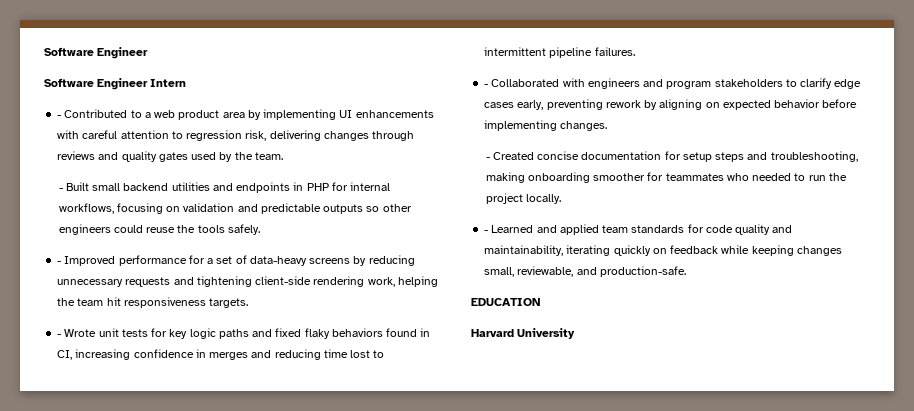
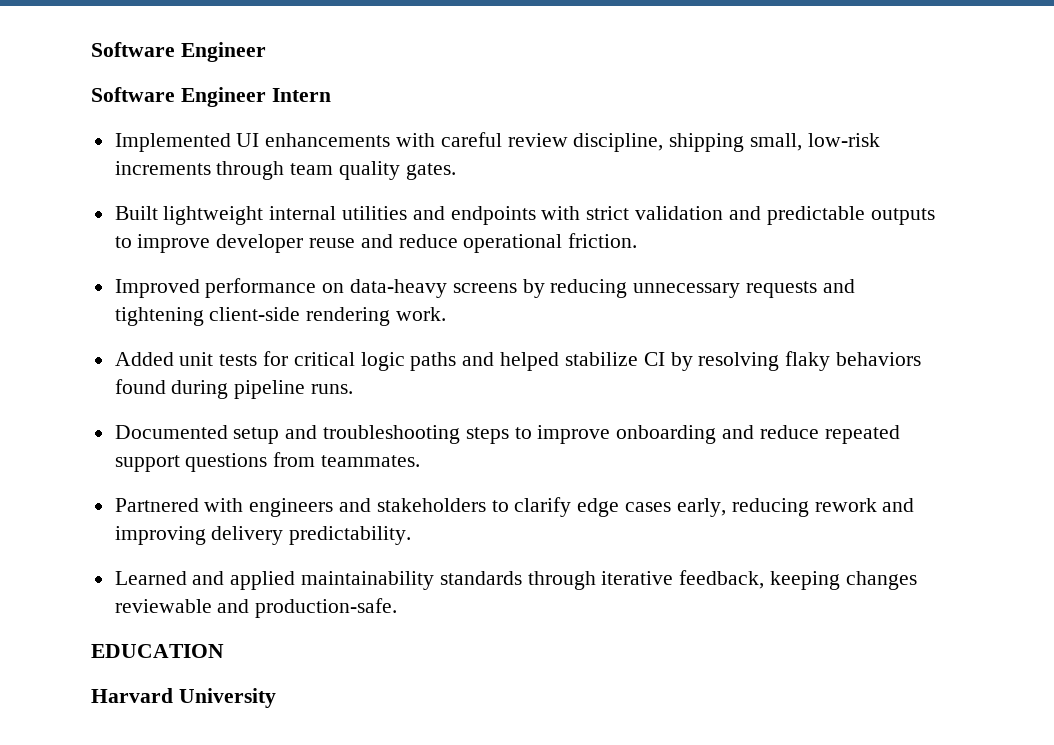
- - Contributed to a web product area by implementing UI enhancements with careful attention to regression risk, delivering changes through reviews and quality gates used by the team.
- - Built small backend utilities and endpoints in PHP for internal workflows, focusing on validation and predictable outputs so other engineers could reuse the tools safely.
- - Improved performance for a set of data-heavy screens by reducing unnecessary requests and tightening client-side rendering work, helping the team hit responsiveness targets.
- - Wrote unit tests for key logic paths and fixed flaky behaviors found in CI, increasing confidence in merges and reducing time lost to intermittent pipeline failures.
- - Collaborated with engineers and program stakeholders to clarify edge cases early, preventing rework by aligning on expected behavior before implementing changes.
- - Created concise documentation for setup steps and troubleshooting, making onboarding smoother for teammates who needed to run the project locally.
- - Learned and applied team standards for code quality and maintainability, iterating quickly on feedback while keeping changes small, reviewable, and production-safe.
+ Implemented UI enhancements with careful review discipline, shipping small, low-risk increments through team quality gates.
+ Built lightweight internal utilities and endpoints with strict validation and predictable outputs to improve developer reuse and reduce operational friction.
+ Improved performance on data-heavy screens by reducing unnecessary requests and tightening client-side rendering work.
+ Added unit tests for critical logic paths and helped stabilize CI by resolving flaky behaviors found during pipeline runs.
+ Documented setup and troubleshooting steps to improve onboarding and reduce repeated support questions from teammates.
+ Partnered with engineers and stakeholders to clarify edge cases early, reducing rework and improving delivery predictability.
+ Learned and applied maintainability standards through iterative feedback, keeping changes reviewable and production-safe.

